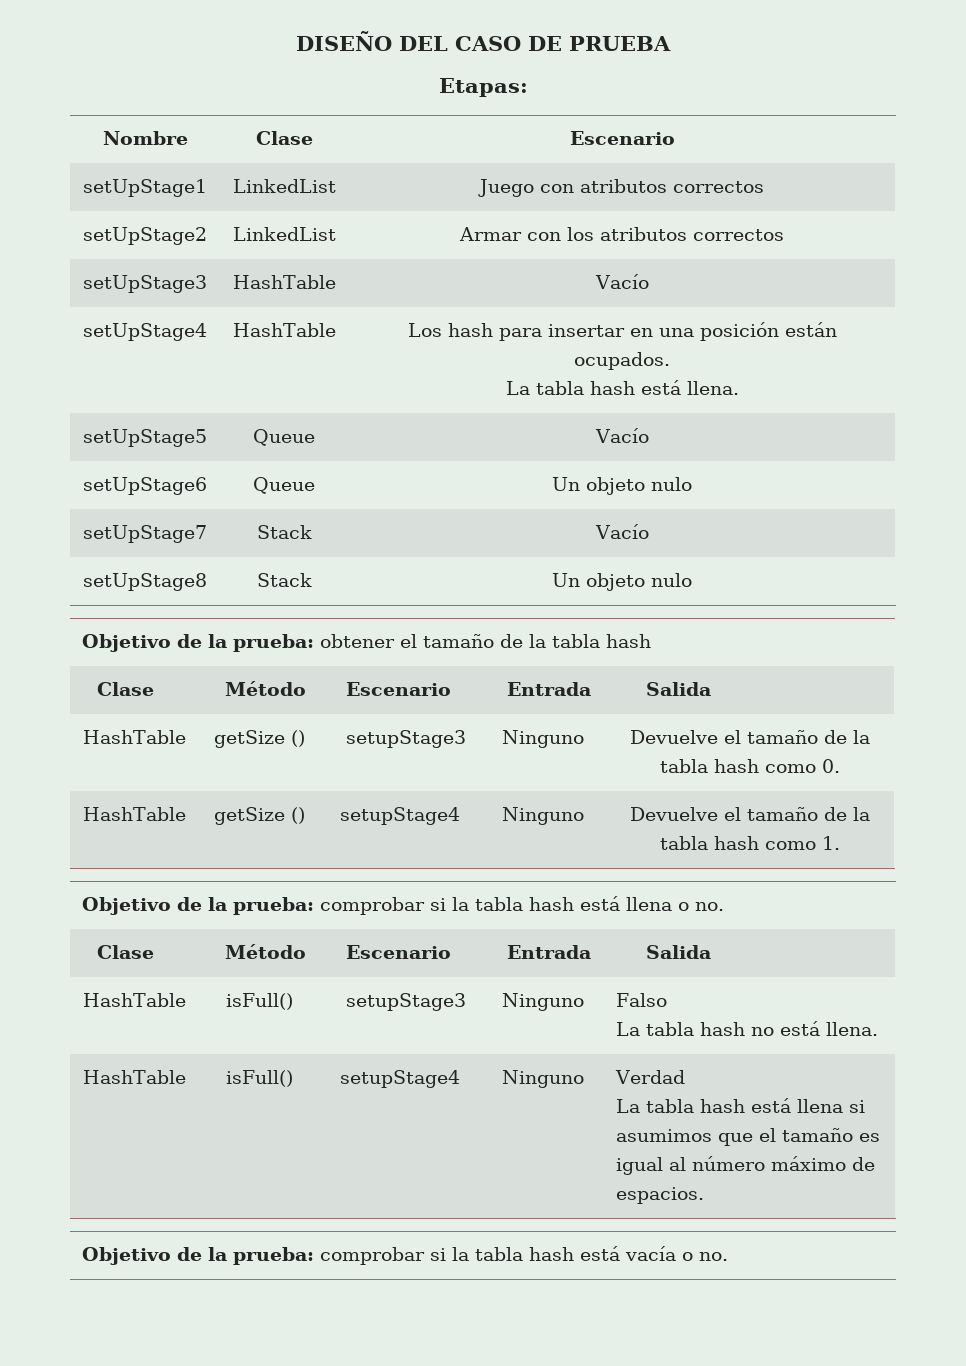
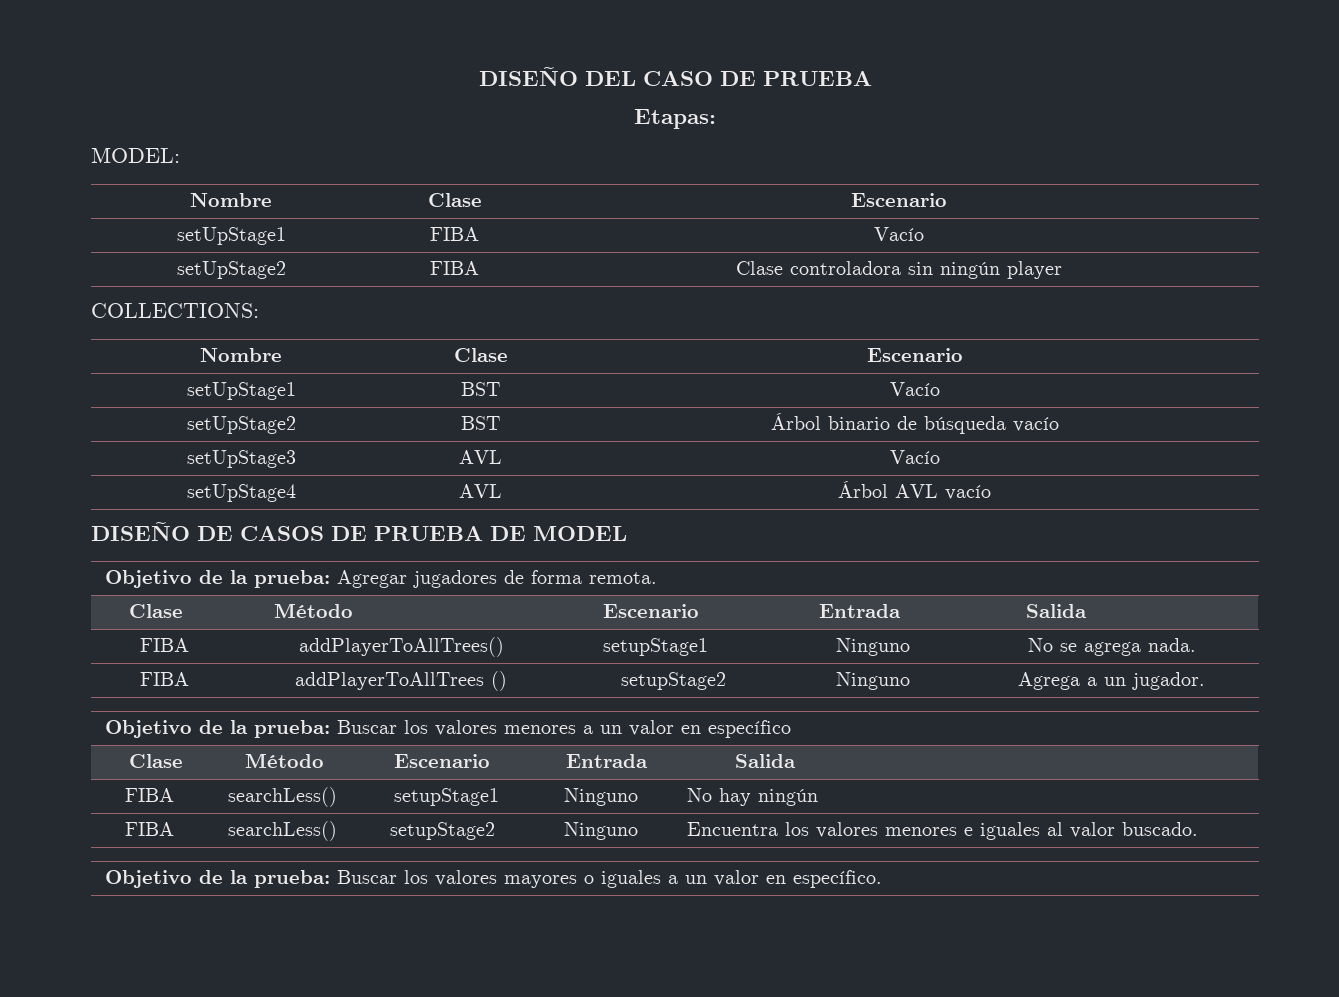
+ MODEL:
  Nombre | Clase | Escenario
- setUpStage1 | LinkedList | Juego con atributos correctos
- setUpStage2 | LinkedList | Armar con los atributos correctos
+ setUpStage1 | FIBA | Vacío
+ setUpStage2 | FIBA | Clase controladora sin ningún player
+ COLLECTIONS:
+ Nombre | Clase | Escenario
+ setUpStage1 | BST | Vacío
+ setUpStage2 | BST | Árbol binario de búsqueda vacío
- setUpStage3 | HashTable | Vacío
+ setUpStage3 | AVL | Vacío
- setUpStage4 | HashTable | Los hash para insertar en una posición están ocupados.
- La tabla hash está llena.
- setUpStage5 | Queue | Vacío
- setUpStage6 | Queue | Un objeto nulo
- setUpStage7 | Stack | Vacío
- setUpStage8 | Stack | Un objeto nulo
- Objetivo de la prueba: obtener el tamaño de la tabla hash
+ setUpStage4 | AVL | Árbol AVL vacío
+ DISEÑO DE CASOS DE PRUEBA DE MODEL
+ Objetivo de la prueba: Agregar jugadores de forma remota.
  Clase | Método | Escenario | Entrada | Salida
- HashTable | getSize () | setupStage3 | Ninguno | Devuelve el tamaño de la tabla hash como 0.
- HashTable | getSize () | setupStage4 | Ninguno | Devuelve el tamaño de la tabla hash como 1.
- Objetivo de la prueba: comprobar si la tabla hash está llena o no.
+ FIBA | addPlayerToAllTrees() | setupStage1 | Ninguno | No se agrega nada.
+ FIBA | addPlayerToAllTrees () | setupStage2 | Ninguno | Agrega a un jugador.
+ Objetivo de la prueba: Buscar los valores menores a un valor en específico
  Clase | Método | Escenario | Entrada | Salida
- HashTable | isFull() | setupStage3 | Ninguno | Falso
- La tabla hash no está llena.
- HashTable | isFull() | setupStage4 | Ninguno | Verdad
- La tabla hash está llena si asumimos que el tamaño es igual al número máximo de espacios.
- Objetivo de la prueba: comprobar si la tabla hash está vacía o no.
+ FIBA | searchLess() | setupStage1 | Ninguno | No hay ningún
+ FIBA | searchLess() | setupStage2 | Ninguno | Encuentra los valores menores e iguales al valor buscado.
+ Objetivo de la prueba: Buscar los valores mayores o iguales a un valor en específico.

